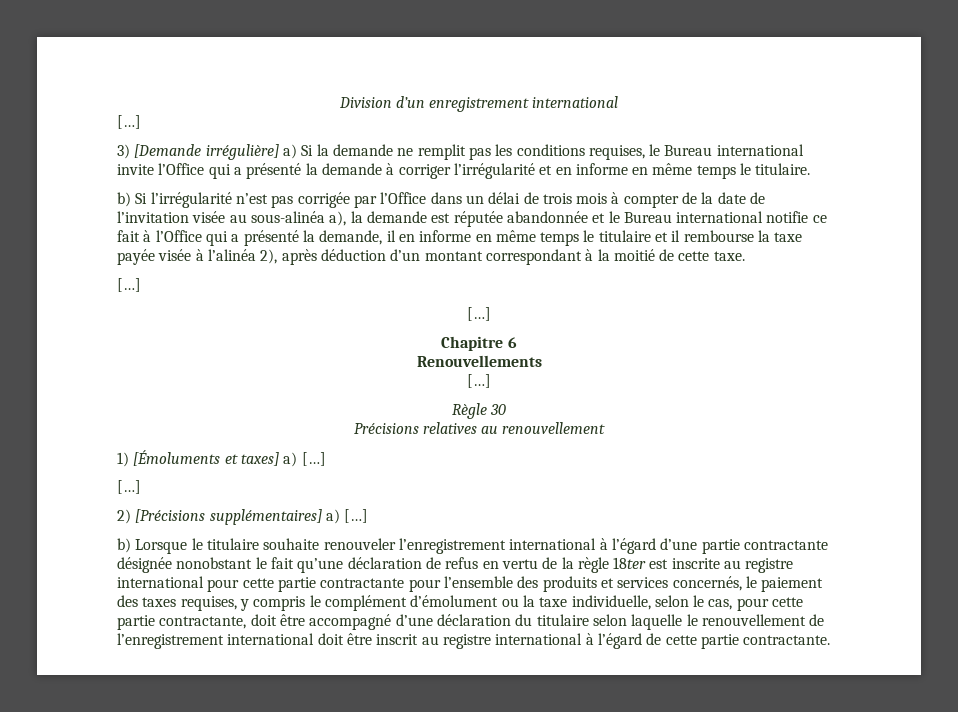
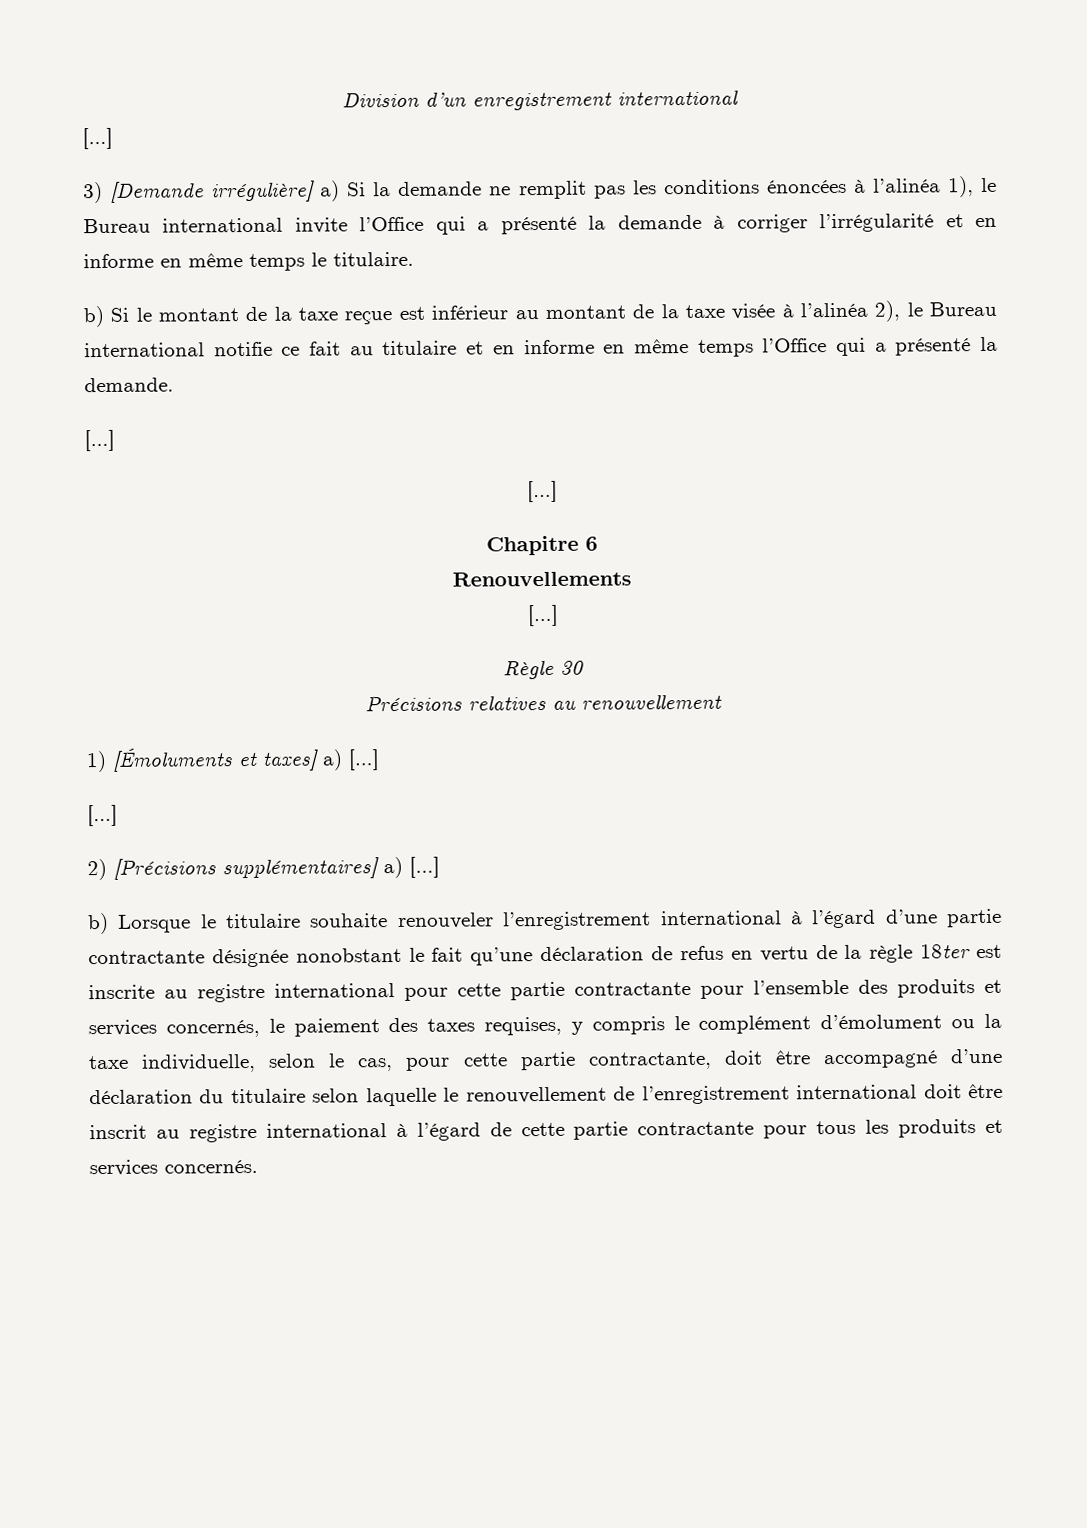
- 3) [Demande irrégulière] a) Si la demande ne remplit pas les conditions requises, le Bureau international invite l’Office qui a présenté la demande à corriger l’irrégularité et en informe en même temps le titulaire.
+ 3) [Demande irrégulière] a) Si la demande ne remplit pas les conditions énoncées à l’alinéa 1), le Bureau international invite l’Office qui a présenté la demande à corriger l’irrégularité et en informe en même temps le titulaire.
- b) Si l’irrégularité n’est pas corrigée par l’Office dans un délai de trois mois à compter de la date de l’invitation visée au sous-alinéa a), la demande est réputée abandonnée et le Bureau international notifie ce fait à l’Office qui a présenté la demande, il en informe en même temps le titulaire et il rembourse la taxe payée visée à l’alinéa 2), après déduction d’un montant correspondant à la moitié de cette taxe.
+ b) Si le montant de la taxe reçue est inférieur au montant de la taxe visée à l’alinéa 2), le Bureau international notifie ce fait au titulaire et en informe en même temps l’Office qui a présenté la demande.
- b) Lorsque le titulaire souhaite renouveler l’enregistrement international à l’égard d’une partie contractante désignée nonobstant le fait qu’une déclaration de refus en vertu de la règle 18ter est inscrite au registre international pour cette partie contractante pour l’ensemble des produits et services concernés, le paiement des taxes requises, y compris le complément d’émolument ou la taxe individuelle, selon le cas, pour cette partie contractante, doit être accompagné d’une déclaration du titulaire selon laquelle le renouvellement de l’enregistrement international doit être inscrit au registre international à l’égard de cette partie contractante.
+ b) Lorsque le titulaire souhaite renouveler l’enregistrement international à l’égard d’une partie contractante désignée nonobstant le fait qu’une déclaration de refus en vertu de la règle 18ter est inscrite au registre international pour cette partie contractante pour l’ensemble des produits et services concernés, le paiement des taxes requises, y compris le complément d’émolument ou la taxe individuelle, selon le cas, pour cette partie contractante, doit être accompagné d’une déclaration du titulaire selon laquelle le renouvellement de l’enregistrement international doit être inscrit au registre international à l’égard de cette partie contractante pour tous les produits et services concernés.

